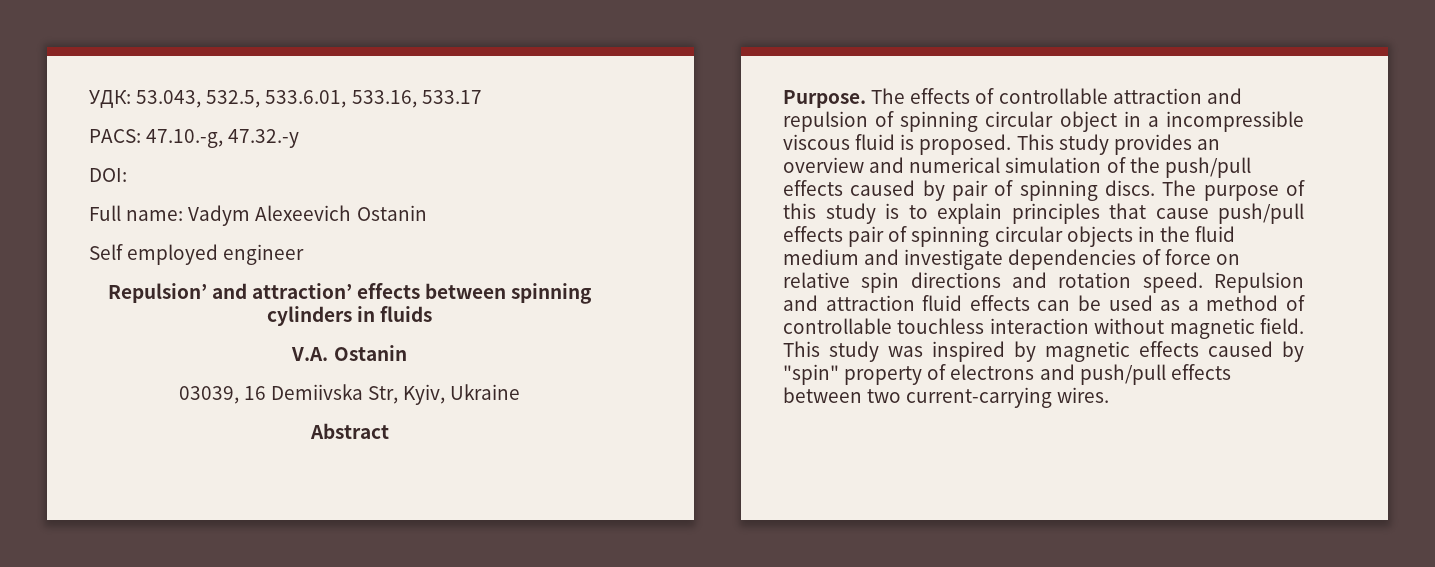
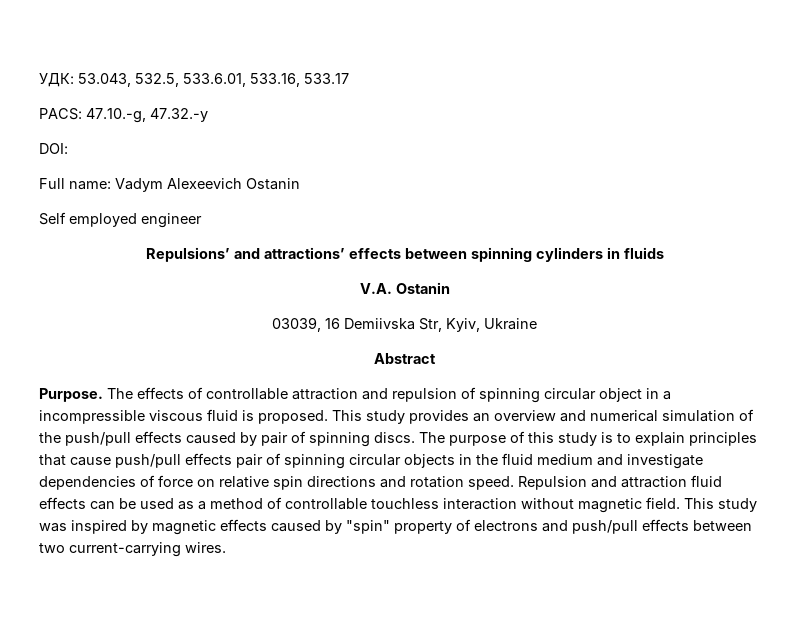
- Repulsion’ and attraction’ effects between spinning cylinders in fluids
+ Repulsions’ and attractions’ effects between spinning cylinders in fluids

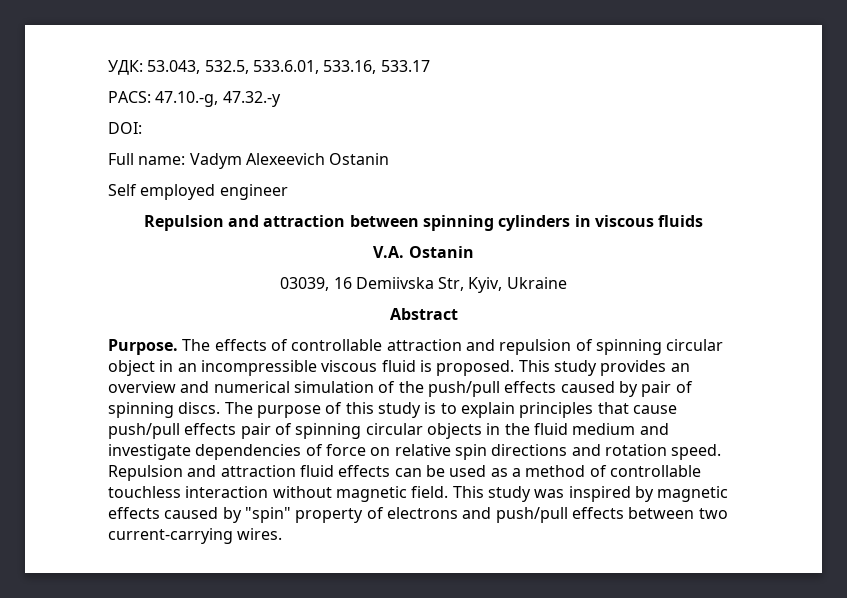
- Repulsions’ and attractions’ effects between spinning cylinders in fluids
+ Repulsion and attraction between spinning cylinders in viscous fluids
- The effects of controllable attraction and repulsion of spinning circular object in a incompressible viscous fluid is proposed.
+ The effects of controllable attraction and repulsion of spinning circular object in an incompressible viscous fluid is proposed.

